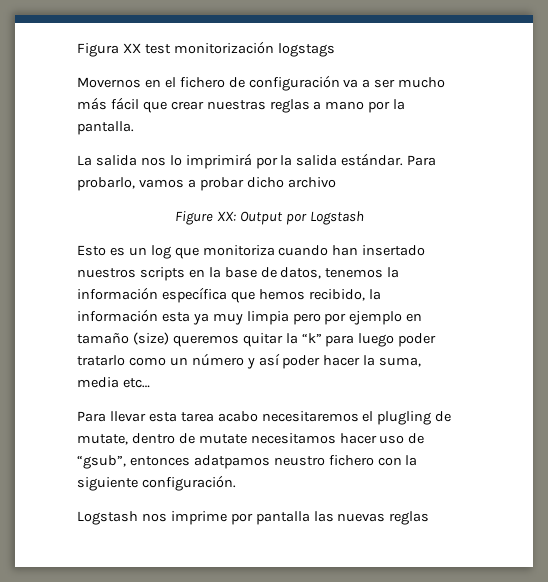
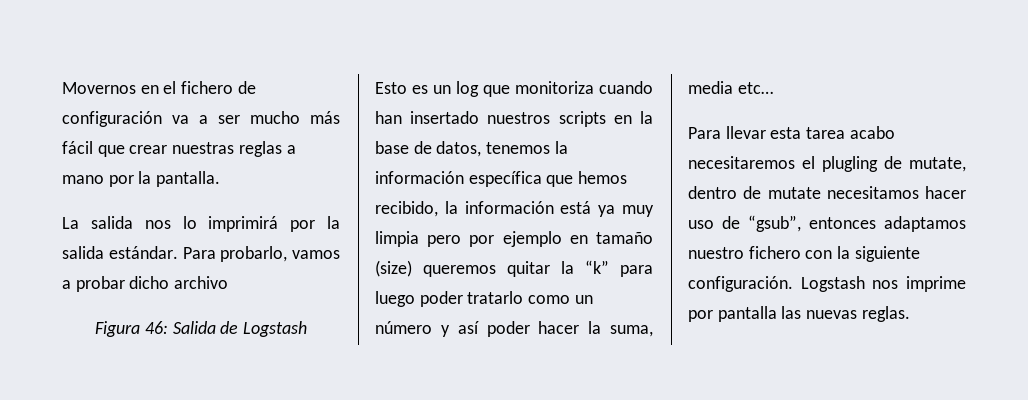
- Figura XX test monitorización logstags
- Figure XX: Output por Logstash
+ Figura 46: Salida de Logstash
- Esto es un log que monitoriza cuando han insertado nuestros scripts en la base de datos, tenemos la información específica que hemos recibido, la información esta ya muy limpia pero por ejemplo en tamaño (size) queremos quitar la “k” para luego poder tratarlo como un número y así poder hacer la suma, media etc…
+ Esto es un log que monitoriza cuando han insertado nuestros scripts en la base de datos, tenemos la información específica que hemos recibido, la información está ya muy limpia pero por ejemplo en tamaño (size) queremos quitar la “k” para luego poder tratarlo como un número y así poder hacer la suma, media etc…
- Para llevar esta tarea acabo necesitaremos el plugling de mutate, dentro de mutate necesitamos hacer uso de “gsub”, entonces adatpamos neustro fichero con la siguiente configuración.
- Logstash nos imprime por pantalla las nuevas reglas
+ Para llevar esta tarea acabo necesitaremos el plugling de mutate, dentro de mutate necesitamos hacer uso de “gsub”, entonces adaptamos nuestro fichero con la siguiente configuración. Logstash nos imprime por pantalla las nuevas reglas.

